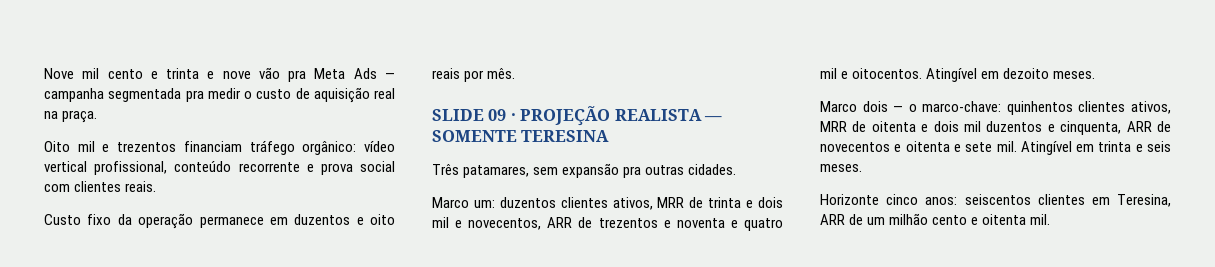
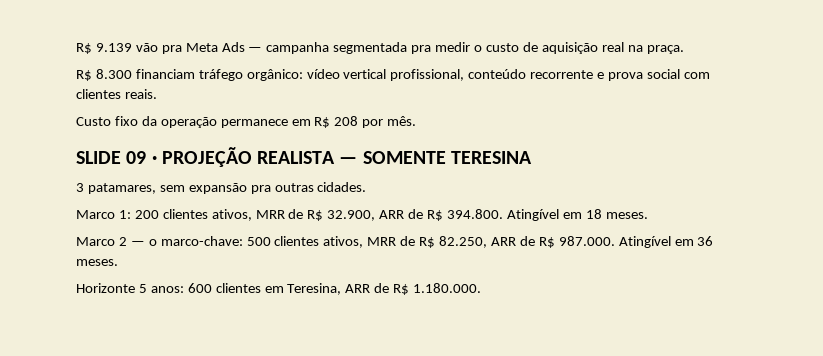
- Nove mil cento e trinta e nove vão pra Meta Ads — campanha segmentada pra medir o custo de aquisição real na praça.
+ R$ 9.139 vão pra Meta Ads — campanha segmentada pra medir o custo de aquisição real na praça.
- Oito mil e trezentos financiam tráfego orgânico: vídeo vertical profissional, conteúdo recorrente e prova social com clientes reais.
+ R$ 8.300 financiam tráfego orgânico: vídeo vertical profissional, conteúdo recorrente e prova social com clientes reais.
- Custo fixo da operação permanece em duzentos e oito reais por mês.
+ Custo fixo da operação permanece em R$ 208 por mês.
- Três patamares, sem expansão pra outras cidades.
+ 3 patamares, sem expansão pra outras cidades.
- Marco um: duzentos clientes ativos, MRR de trinta e dois mil e novecentos, ARR de trezentos e noventa e quatro mil e oitocentos. Atingível em dezoito meses.
+ Marco 1: 200 clientes ativos, MRR de R$ 32.900, ARR de R$ 394.800. Atingível em 18 meses.
- Marco dois — o marco-chave: quinhentos clientes ativos, MRR de oitenta e dois mil duzentos e cinquenta, ARR de novecentos e oitenta e sete mil. Atingível em trinta e seis meses.
+ Marco 2 — o marco-chave: 500 clientes ativos, MRR de R$ 82.250, ARR de R$ 987.000. Atingível em 36 meses.
- Horizonte cinco anos: seiscentos clientes em Teresina, ARR de um milhão cento e oitenta mil.
+ Horizonte 5 anos: 600 clientes em Teresina, ARR de R$ 1.180.000.

